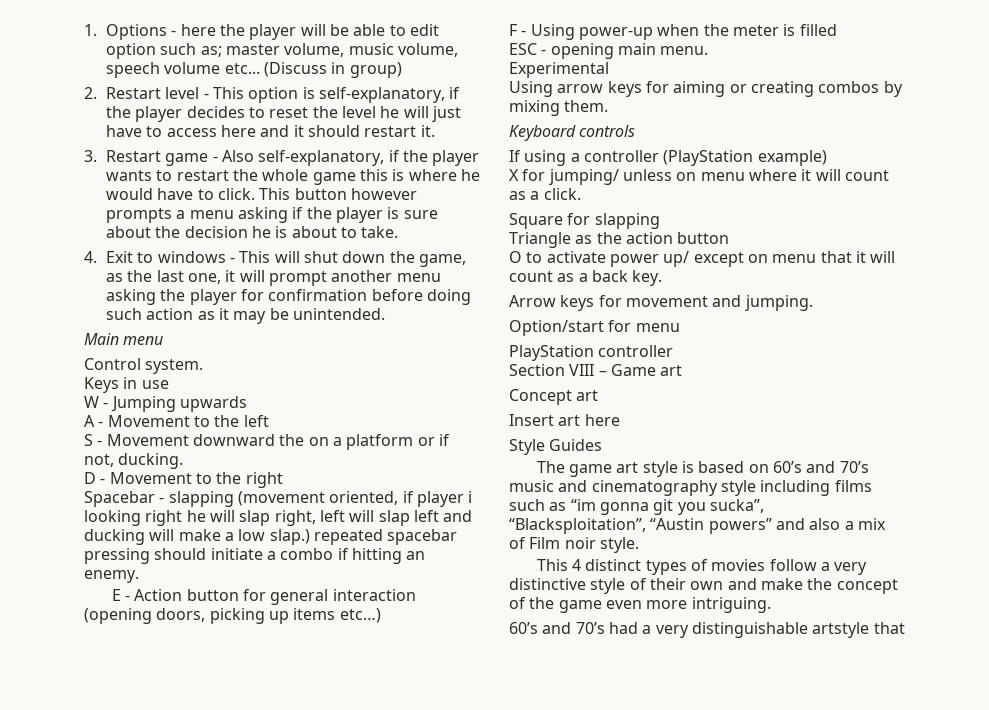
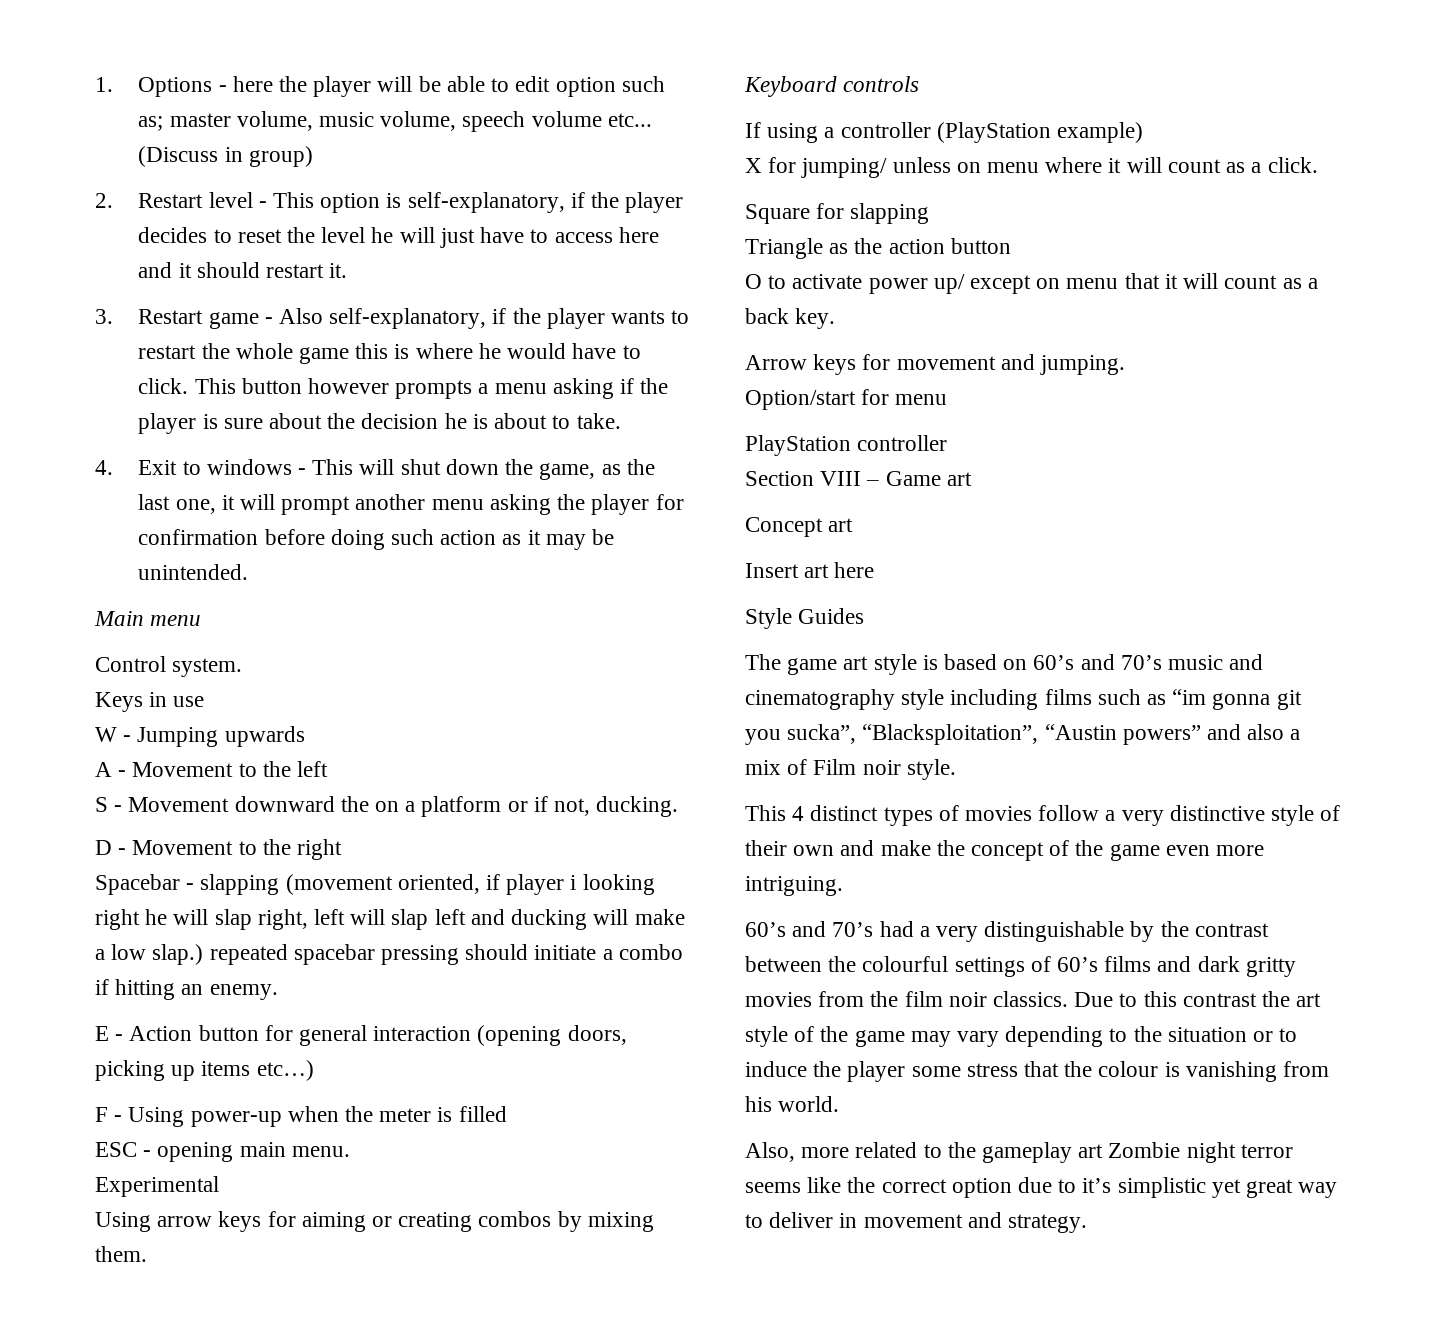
- 60’s and 70’s had a very distinguishable artstyle that
+ 60’s and 70’s had a very distinguishable by the contrast between the colourful settings of 60’s films and dark gritty movies from the film noir classics. Due to this contrast the art style of the game may vary depending to the situation or to induce the player some stress that the colour is vanishing from his world.
+ Also, more related to the gameplay art Zombie night terror seems like the correct option due to it’s simplistic yet great way to deliver in movement and strategy.

